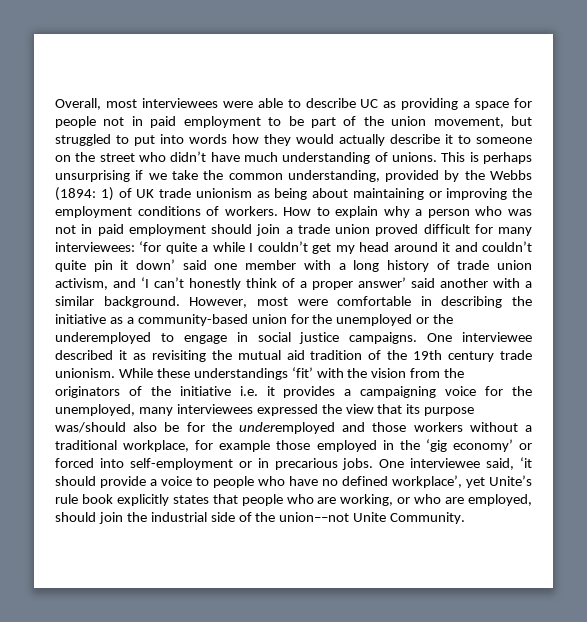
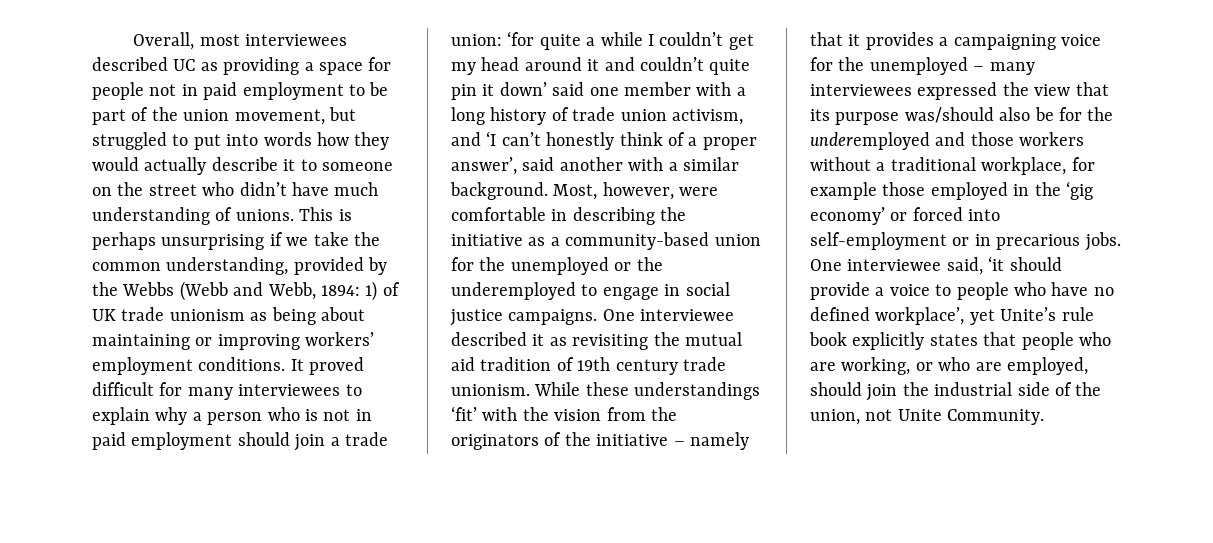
- Overall, most interviewees were able to describe UC as providing a space for people not in paid employment to be part of the union movement, but struggled to put into words how they would actually describe it to someone on the street who didn’t have much understanding of unions.
+ Overall, most interviewees described UC as providing a space for people not in paid employment to be part of the union movement, but struggled to put into words how they would actually describe it to someone on the street who didn’t have much understanding of unions.
- This is perhaps unsurprising if we take the common understanding, provided by the Webbs (1894:
+ This is perhaps unsurprising if we take the common understanding, provided by the Webbs (Webb and Webb, 1894:
- 1) of UK trade unionism as being about maintaining or improving the employment conditions of workers. How to explain why a person who was not in paid employment should join a trade union proved difficult for many interviewees:
+ 1) of UK trade unionism as being about maintaining or improving workers’ employment conditions. It proved difficult for many interviewees to explain why a person who is not in paid employment should join a trade union:
- ‘for quite a while I couldn’t get my head around it and couldn’t quite pin it down’ said one member with a long history of trade union activism, and ‘I can’t honestly think of a proper answer’ said another with a similar background.
+ ‘for quite a while I couldn’t get my head around it and couldn’t quite pin it down’ said one member with a long history of trade union activism, and ‘I can’t honestly think of a proper answer’, said another with a similar background.
- However, most were comfortable in describing the initiative as a community-based union for the unemployed or the underemployed to engage in social justice campaigns.
+ Most, however, were comfortable in describing the initiative as a community-based union for the unemployed or the underemployed to engage in social justice campaigns.
- One interviewee described it as revisiting the mutual aid tradition of the 19th century trade unionism.
+ One interviewee described it as revisiting the mutual aid tradition of 19th century trade unionism.
- While these understandings ‘fit’ with the vision from the originators of the initiative i.e. it provides a campaigning voice for the unemployed, many interviewees expressed the view that its purpose was/should also be for the underemployed and those workers without a traditional workplace, for example those employed in the ‘gig economy’ or forced into self-employment or in precarious jobs.
+ While these understandings ‘fit’ with the vision from the originators of the initiative – namely that it provides a campaigning voice for the unemployed – many interviewees expressed the view that its purpose was/should also be for the underemployed and those workers without a traditional workplace, for example those employed in the ‘gig economy’ or forced into self-employment or in precarious jobs.
- One interviewee said, ‘it should provide a voice to people who have no defined workplace’, yet Unite’s rule book explicitly states that people who are working, or who are employed, should join the industrial side of the union––not Unite Community.
+ One interviewee said, ‘it should provide a voice to people who have no defined workplace’, yet Unite’s rule book explicitly states that people who are working, or who are employed, should join the industrial side of the union, not Unite Community.

